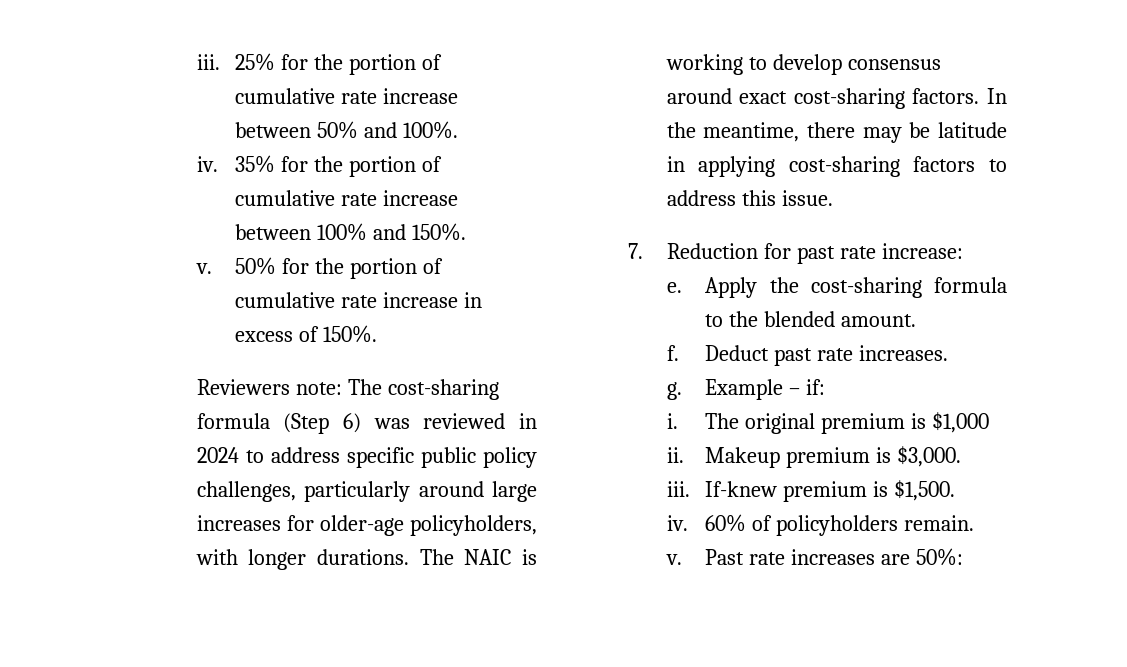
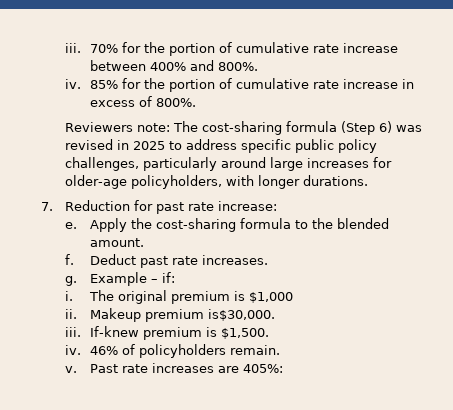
- iii. 25% for the portion of cumulative rate increase between 50% and 100%.
- iv. 35% for the portion of cumulative rate increase between 100% and 150%.
- v. 50% for the portion of cumulative rate increase in excess of 150%.
+ iii. 70% for the portion of cumulative rate increase between 400% and 800%.
+ iv. 85% for the portion of cumulative rate increase in excess of 800%.
- Reviewers note: The cost-sharing formula (Step 6) was reviewed in 2024 to address specific public policy challenges, particularly around large increases for older-age policyholders, with longer durations. The NAIC is working to develop consensus around exact cost-sharing factors. In the meantime, there may be latitude in applying cost-sharing factors to address this issue.
+ Reviewers note: The cost-sharing formula (Step 6) was revised in 2025 to address specific public policy challenges, particularly around large increases for older-age policyholders, with longer durations.
- Makeup premium is $3,000.
+ Makeup premium is$30,000.
- 60% of policyholders remain.
+ 46% of policyholders remain.
- Past rate increases are 50%:
+ Past rate increases are 405%:

